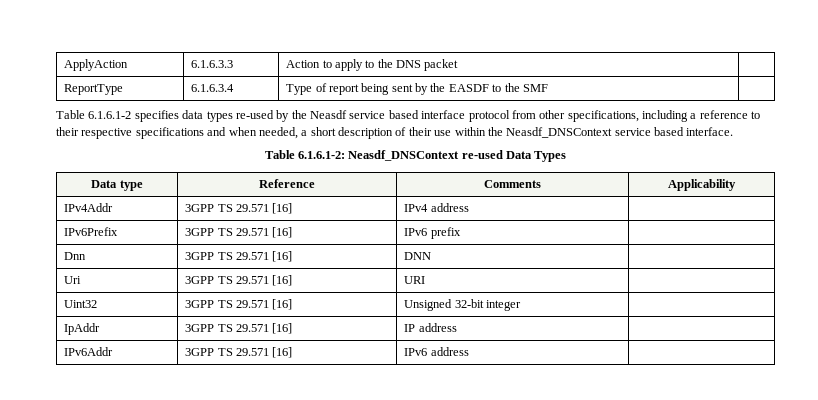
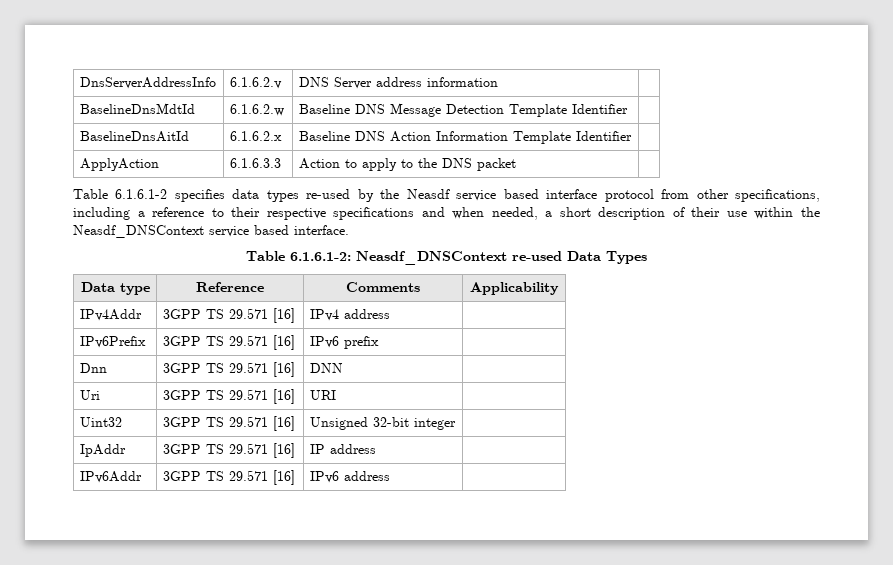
+ DnsServerAddressInfo | 6.1.6.2.v | DNS Server address information |
+ BaselineDnsMdtId | 6.1.6.2.w | Baseline DNS Message Detection Template Identifier |
+ BaselineDnsAitId | 6.1.6.2.x | Baseline DNS Action Information Template Identifier |
- ReportType | 6.1.6.3.4 | Type of report being sent by the EASDF to the SMF |

